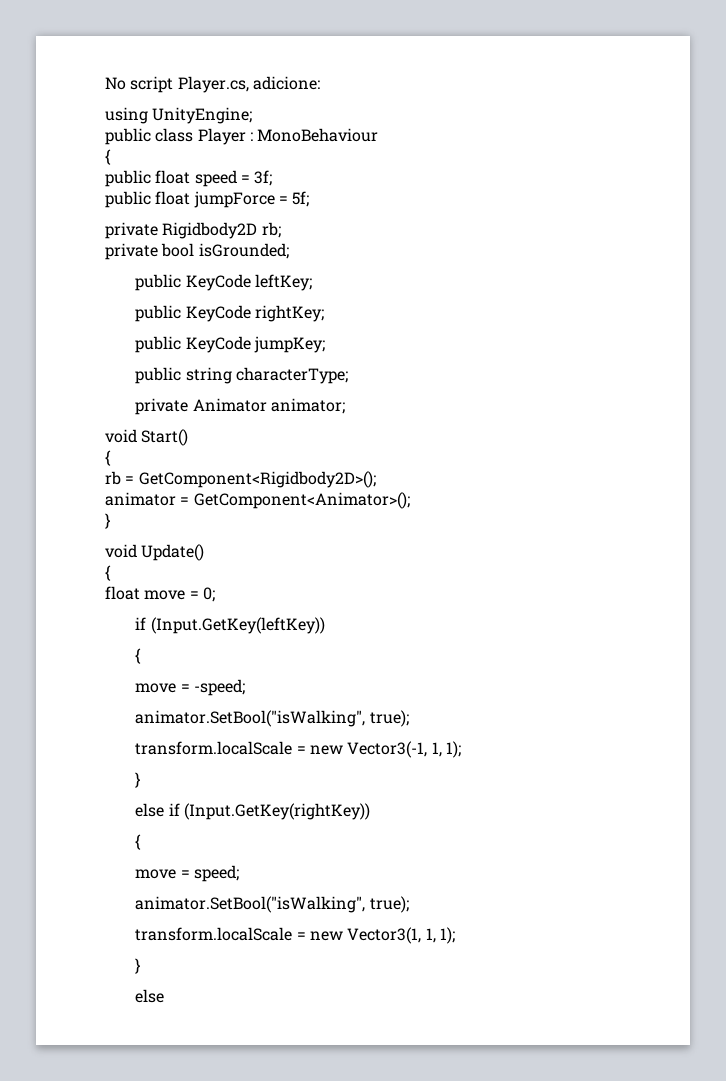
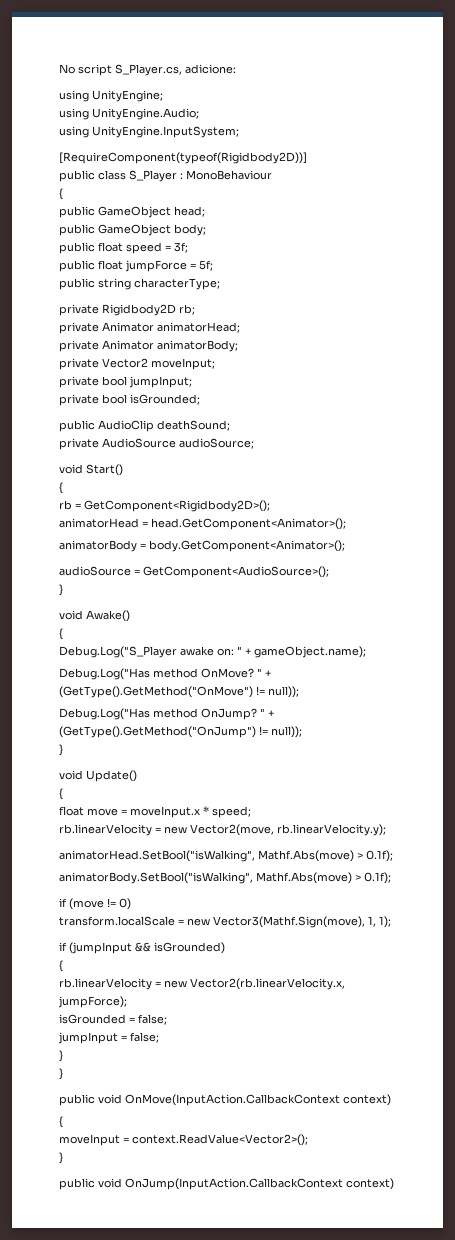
- No script Player.cs, adicione:
+ No script S_Player.cs, adicione:
+ using UnityEngine.Audio;
+ using UnityEngine.InputSystem;
+ [RequireComponent(typeof(Rigidbody2D))]
- public class Player : MonoBehaviour
+ public class S_Player : MonoBehaviour
+ public GameObject head;
+ public GameObject body;
+ public string characterType;
+ private Animator animatorHead;
+ private Animator animatorBody;
+ private Vector2 moveInput;
+ private bool jumpInput;
  private bool isGrounded;
- public KeyCode leftKey;
- public KeyCode rightKey;
- public KeyCode jumpKey;
- public string characterType;
- private Animator animator;
+ public AudioClip deathSound;
+ private AudioSource audioSource;
- animator = GetComponent<Animator>();
+ animatorHead = head.GetComponent<Animator>();
+ animatorBody = body.GetComponent<Animator>();
+ audioSource = GetComponent<AudioSource>();
+ }
+ void Awake()
+ {
+ Debug.Log("S_Player awake on: " + gameObject.name);
+ Debug.Log("Has method OnMove? " + (GetType().GetMethod("OnMove") != null));
+ Debug.Log("Has method OnJump? " + (GetType().GetMethod("OnJump") != null));
- float move = 0;
- if (Input.GetKey(leftKey))
+ float move = moveInput.x * speed;
+ rb.linearVelocity = new Vector2(move, rb.linearVelocity.y);
+ animatorHead.SetBool("isWalking", Mathf.Abs(move) > 0.1f);
+ animatorBody.SetBool("isWalking", Mathf.Abs(move) > 0.1f);
+ if (move != 0)
+ transform.localScale = new Vector3(Mathf.Sign(move), 1, 1);
+ if (jumpInput && isGrounded)
  {
- move = -speed;
- animator.SetBool("isWalking", true);
- transform.localScale = new Vector3(-1, 1, 1);
+ rb.linearVelocity = new Vector2(rb.linearVelocity.x, jumpForce);
+ isGrounded = false;
+ jumpInput = false;
  }
- else if (Input.GetKey(rightKey))
+ }
+ public void OnMove(InputAction.CallbackContext context)
  {
- move = speed;
- animator.SetBool("isWalking", true);
- transform.localScale = new Vector3(1, 1, 1);
+ moveInput = context.ReadValue<Vector2>();
  }
- else
+ public void OnJump(InputAction.CallbackContext context)

